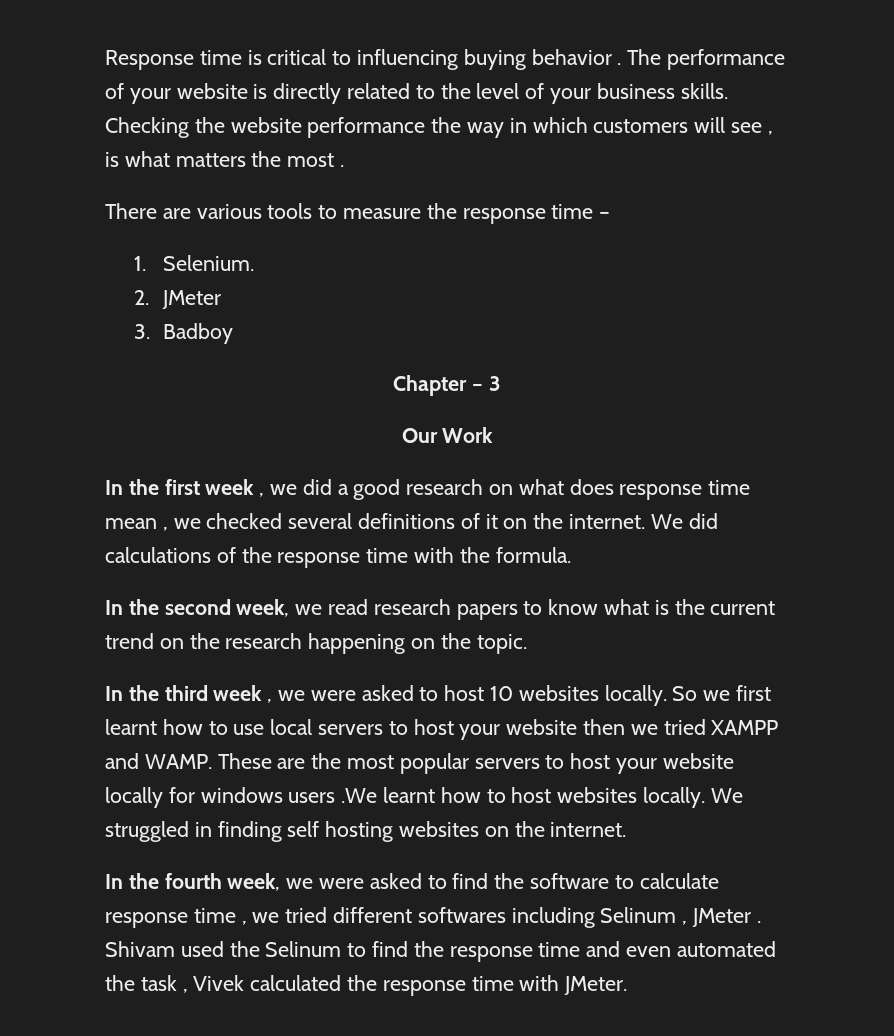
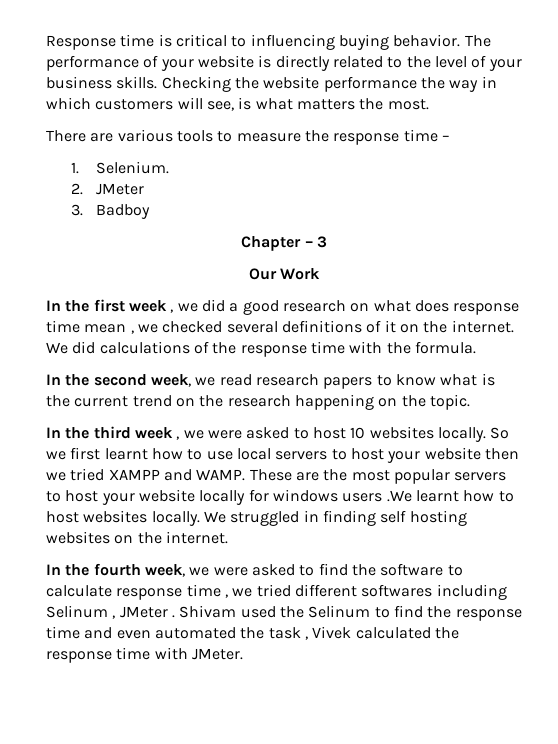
- Response time is critical to influencing buying behavior .
+ Response time is critical to influencing buying behavior.
- Checking the website performance the way in which customers will see , is what matters the most .
+ Checking the website performance the way in which customers will see, is what matters the most.

